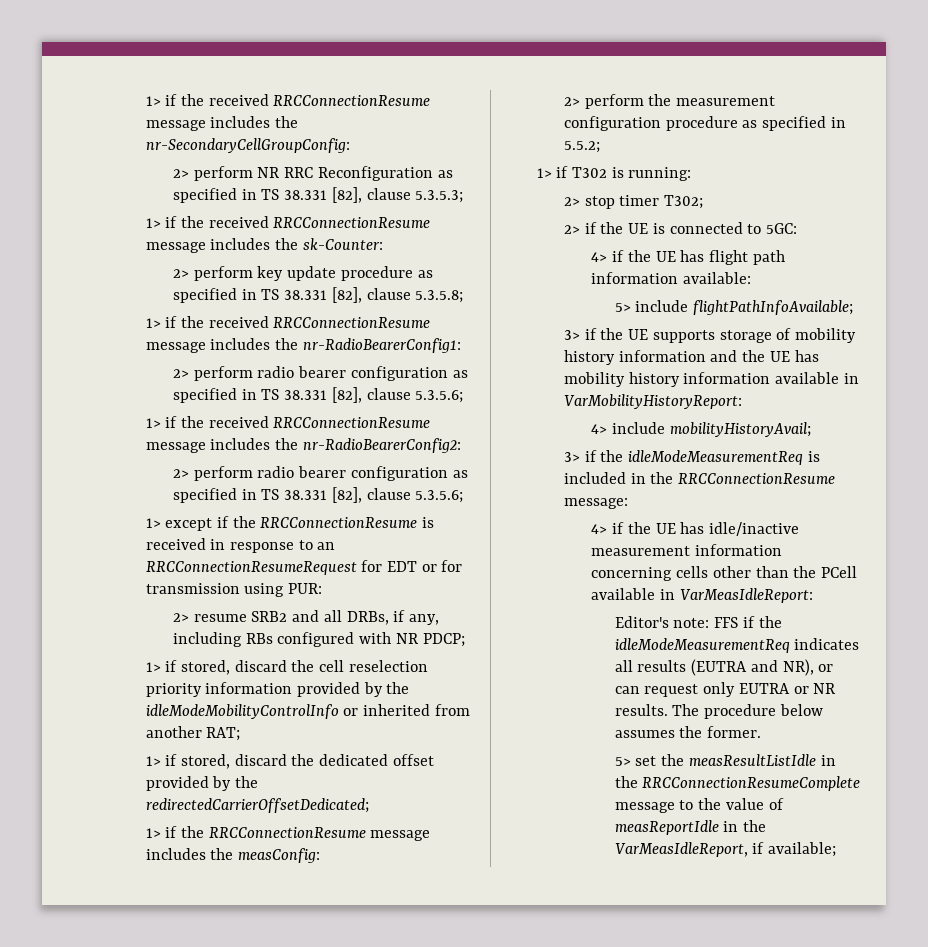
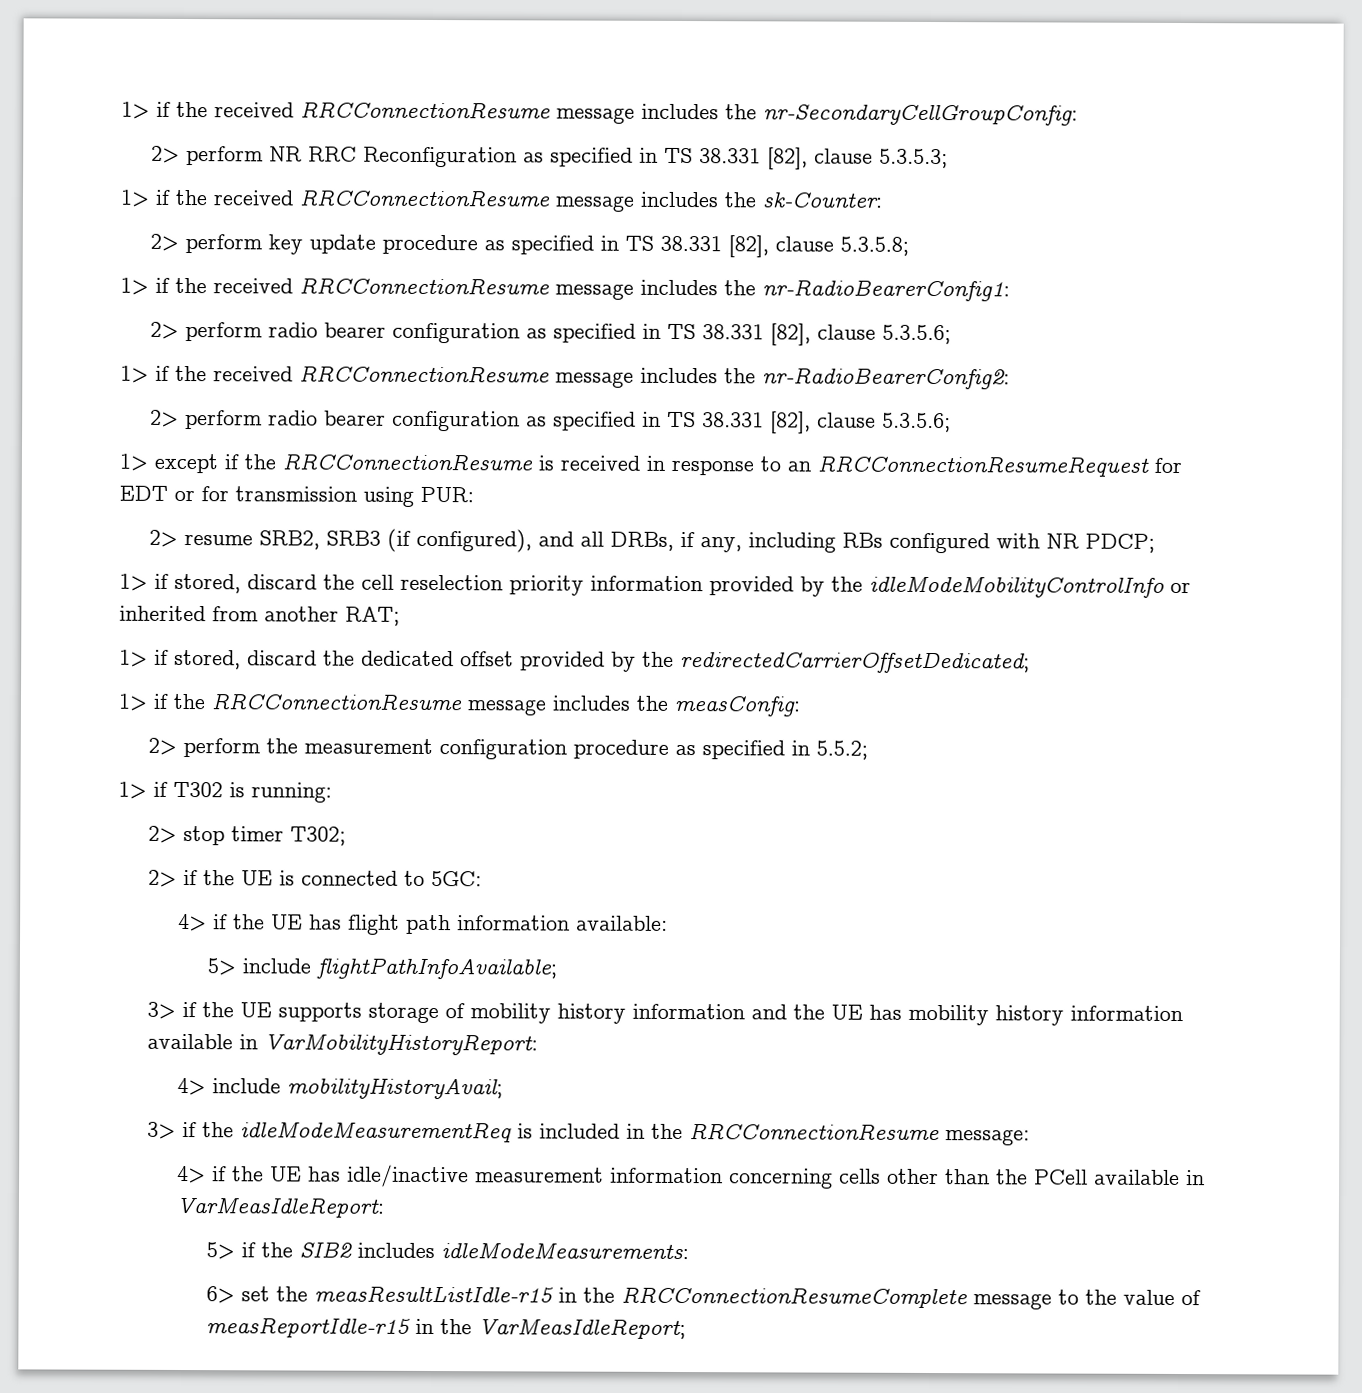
- 2> resume SRB2 and all DRBs, if any, including RBs configured with NR PDCP;
+ 2> resume SRB2, SRB3 (if configured), and all DRBs, if any, including RBs configured with NR PDCP;
- Editor's note: FFS if the idleModeMeasurementReq indicates all results (EUTRA and NR), or can request only EUTRA or NR results. The procedure below assumes the former.
- 5> set the measResultListIdle in the RRCConnectionResumeComplete message to the value of measReportIdle in the VarMeasIdleReport, if available;
+ 5> if the SIB2 includes idleModeMeasurements:
+ 6> set the measResultListIdle-r15 in the RRCConnectionResumeComplete message to the value of measReportIdle-r15 in the VarMeasIdleReport;

